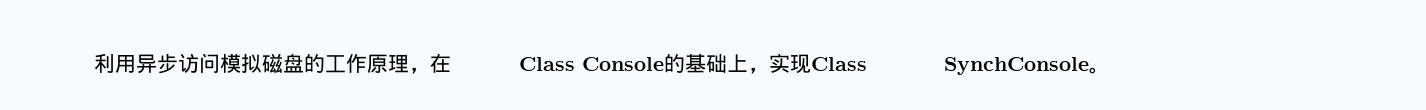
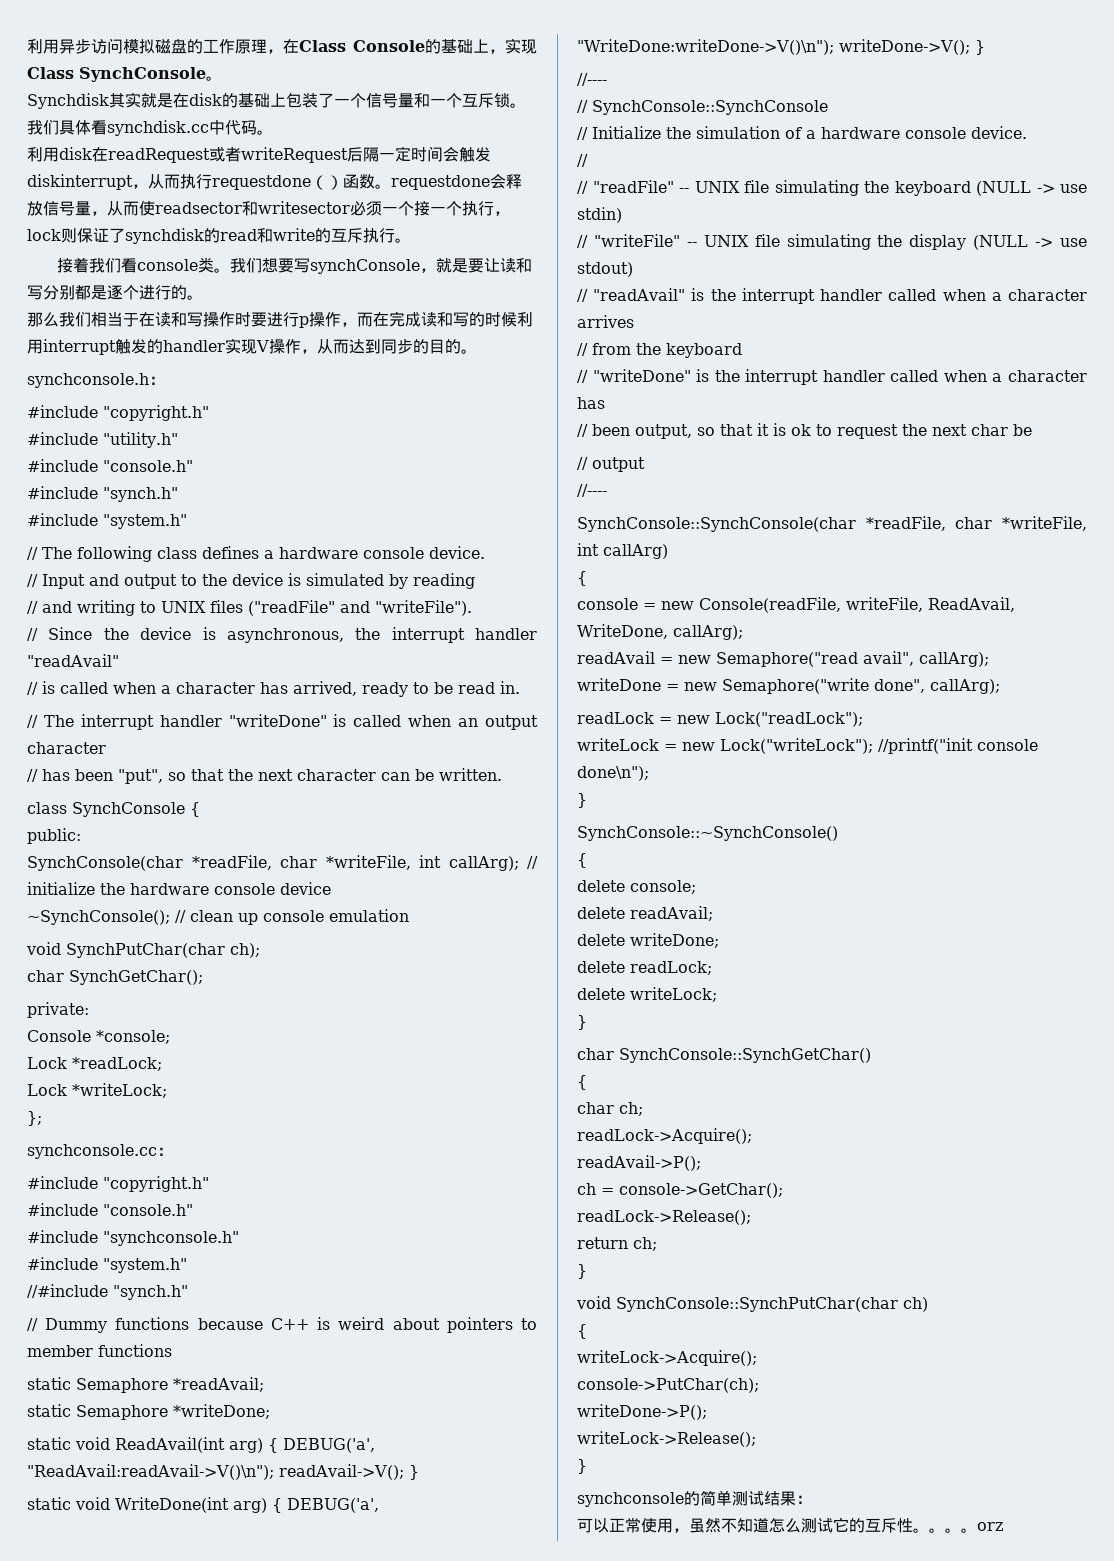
+ Synchdisk其实就是在disk的基础上包装了一个信号量和一个互斥锁。我们具体看synchdisk.cc中代码。
+ 利用disk在readRequest或者writeRequest后隔一定时间会触发diskinterrupt，从而执行requestdone（）函数。requestdone会释放信号量，从而使readsector和writesector必须一个接一个执行，lock则保证了synchdisk的read和write的互斥执行。
+ 接着我们看console类。我们想要写synchConsole，就是要让读和写分别都是逐个进行的。
+ 那么我们相当于在读和写操作时要进行p操作，而在完成读和写的时候利用interrupt触发的handler实现V操作，从而达到同步的目的。
+ synchconsole.h：
+ #include "copyright.h"
+ #include "utility.h"
+ #include "console.h"
+ #include "synch.h"
+ #include "system.h"
+ // The following class defines a hardware console device.
+ // Input and output to the device is simulated by reading
+ // and writing to UNIX files ("readFile" and "writeFile").
+ // Since the device is asynchronous, the interrupt handler "readAvail"
+ // is called when a character has arrived, ready to be read in.
+ // The interrupt handler "writeDone" is called when an output character
+ // has been "put", so that the next character can be written.
+ class SynchConsole {
+ public:
+ SynchConsole(char *readFile, char *writeFile, int callArg); // initialize the hardware console device
+ ~SynchConsole(); // clean up console emulation
+ void SynchPutChar(char ch);
+ char SynchGetChar();
+ private:
+ Console *console;
+ Lock *readLock;
+ Lock *writeLock;
+ };
+ synchconsole.cc：
+ #include "copyright.h"
+ #include "console.h"
+ #include "synchconsole.h"
+ #include "system.h"
+ //#include "synch.h"
+ // Dummy functions because C++ is weird about pointers to member functions
+ static Semaphore *readAvail;
+ static Semaphore *writeDone;
+ static void ReadAvail(int arg) { DEBUG('a', "ReadAvail:readAvail->V()\n"); readAvail->V(); }
+ static void WriteDone(int arg) { DEBUG('a', "WriteDone:writeDone->V()\n"); writeDone->V(); }
+ //----
+ // SynchConsole::SynchConsole
+ // Initialize the simulation of a hardware console device.
+ //
+ // "readFile" -- UNIX file simulating the keyboard (NULL -> use stdin)
+ // "writeFile" -- UNIX file simulating the display (NULL -> use stdout)
+ // "readAvail" is the interrupt handler called when a character arrives
+ // from the keyboard
+ // "writeDone" is the interrupt handler called when a character has
+ // been output, so that it is ok to request the next char be
+ // output
+ //----
+ SynchConsole::SynchConsole(char *readFile, char *writeFile, int callArg)
+ {
+ console = new Console(readFile, writeFile, ReadAvail, WriteDone, callArg);
+ readAvail = new Semaphore("read avail", callArg);
+ writeDone = new Semaphore("write done", callArg);
+ readLock = new Lock("readLock");
+ writeLock = new Lock("writeLock"); //printf("init console done\n");
+ }
+ SynchConsole::~SynchConsole()
+ {
+ delete console;
+ delete readAvail;
+ delete writeDone;
+ delete readLock;
+ delete writeLock;
+ }
+ char SynchConsole::SynchGetChar()
+ {
+ char ch;
+ readLock->Acquire();
+ readAvail->P();
+ ch = console->GetChar();
+ readLock->Release();
+ return ch;
+ }
+ void SynchConsole::SynchPutChar(char ch)
+ {
+ writeLock->Acquire();
+ console->PutChar(ch);
+ writeDone->P();
+ writeLock->Release();
+ }
+ synchconsole的简单测试结果：
+ 可以正常使用，虽然不知道怎么测试它的互斥性。。。。orz

